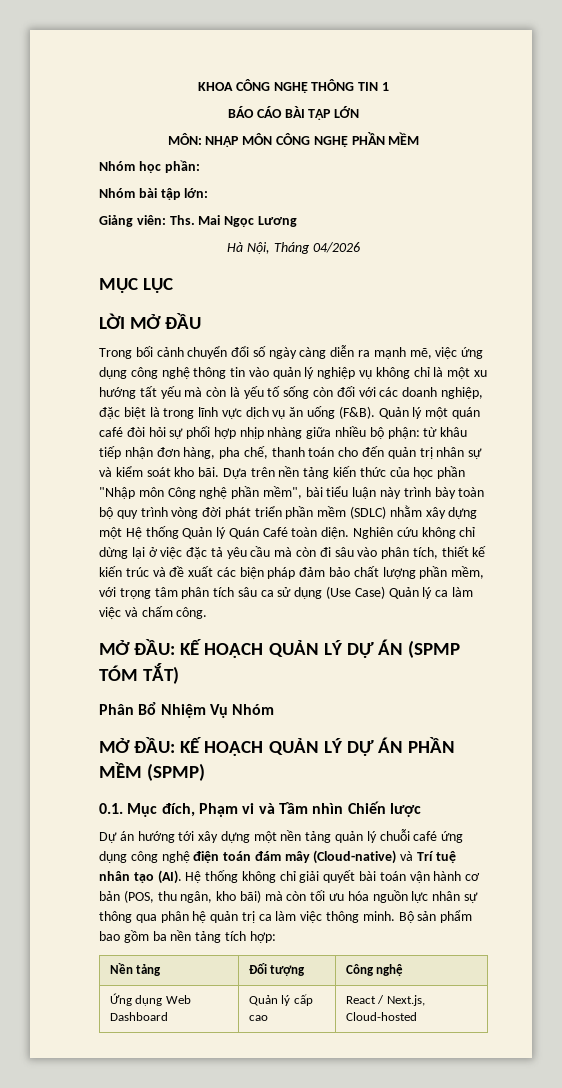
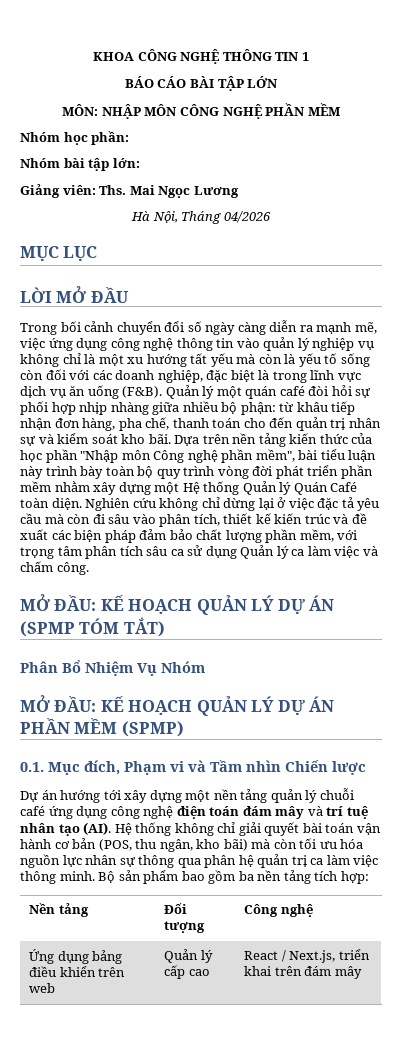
- Dựa trên nền tảng kiến thức của học phần "Nhập môn Công nghệ phần mềm", bài tiểu luận này trình bày toàn bộ quy trình vòng đời phát triển phần mềm (SDLC) nhằm xây dựng một Hệ thống Quản lý Quán Café toàn diện.
+ Dựa trên nền tảng kiến thức của học phần "Nhập môn Công nghệ phần mềm", bài tiểu luận này trình bày toàn bộ quy trình vòng đời phát triển phần mềm nhằm xây dựng một Hệ thống Quản lý Quán Café toàn diện.
- Nghiên cứu không chỉ dừng lại ở việc đặc tả yêu cầu mà còn đi sâu vào phân tích, thiết kế kiến trúc và đề xuất các biện pháp đảm bảo chất lượng phần mềm, với trọng tâm phân tích sâu ca sử dụng (Use Case) Quản lý ca làm việc và chấm công.
+ Nghiên cứu không chỉ dừng lại ở việc đặc tả yêu cầu mà còn đi sâu vào phân tích, thiết kế kiến trúc và đề xuất các biện pháp đảm bảo chất lượng phần mềm, với trọng tâm phân tích sâu ca sử dụng Quản lý ca làm việc và chấm công.
- Dự án hướng tới xây dựng một nền tảng quản lý chuỗi café ứng dụng công nghệ điện toán đám mây (Cloud-native) và Trí tuệ nhân tạo (AI). Hệ thống không chỉ giải quyết bài toán vận hành cơ bản (POS, thu ngân, kho bãi) mà còn tối ưu hóa nguồn lực nhân sự thông qua phân hệ quản trị ca làm việc thông minh.
+ Dự án hướng tới xây dựng một nền tảng quản lý chuỗi café ứng dụng công nghệ điện toán đám mây và trí tuệ nhân tạo (AI). Hệ thống không chỉ giải quyết bài toán vận hành cơ bản (POS, thu ngân, kho bãi) mà còn tối ưu hóa nguồn lực nhân sự thông qua phân hệ quản trị ca làm việc thông minh.
- Ứng dụng Web Dashboard | Quản lý cấp cao | React / Next.js, Cloud-hosted
+ Ứng dụng bảng điều khiển trên web | Quản lý cấp cao | React / Next.js, triển khai trên đám mây

